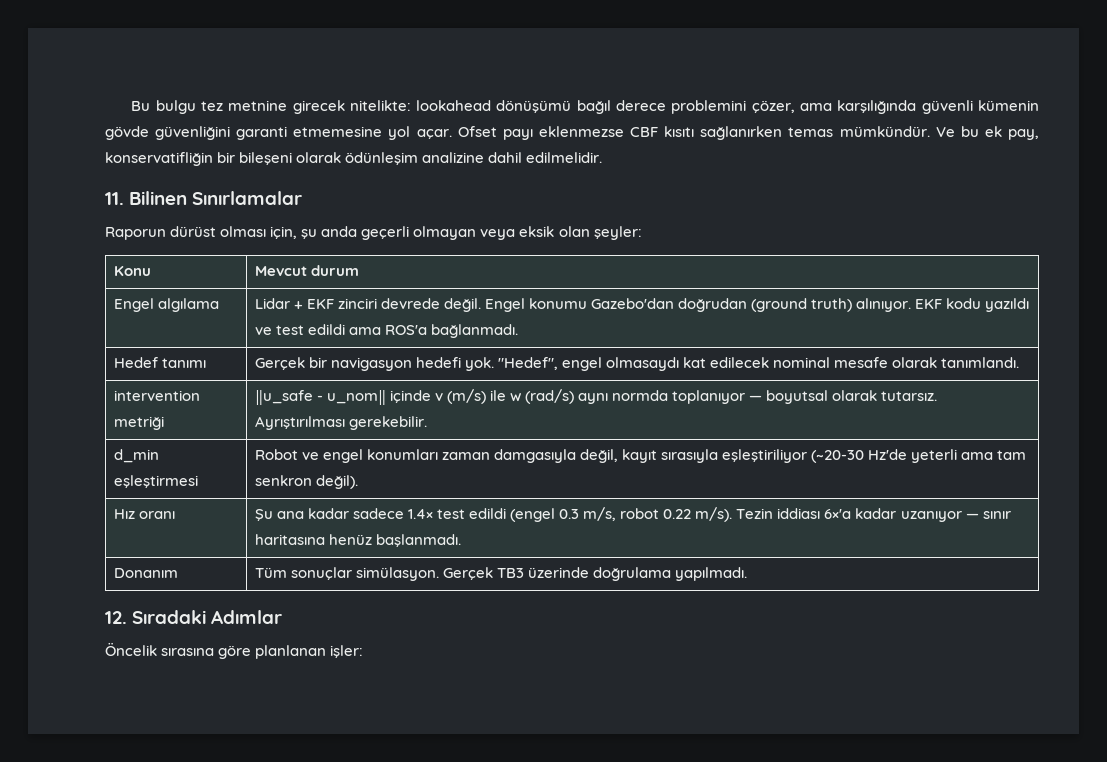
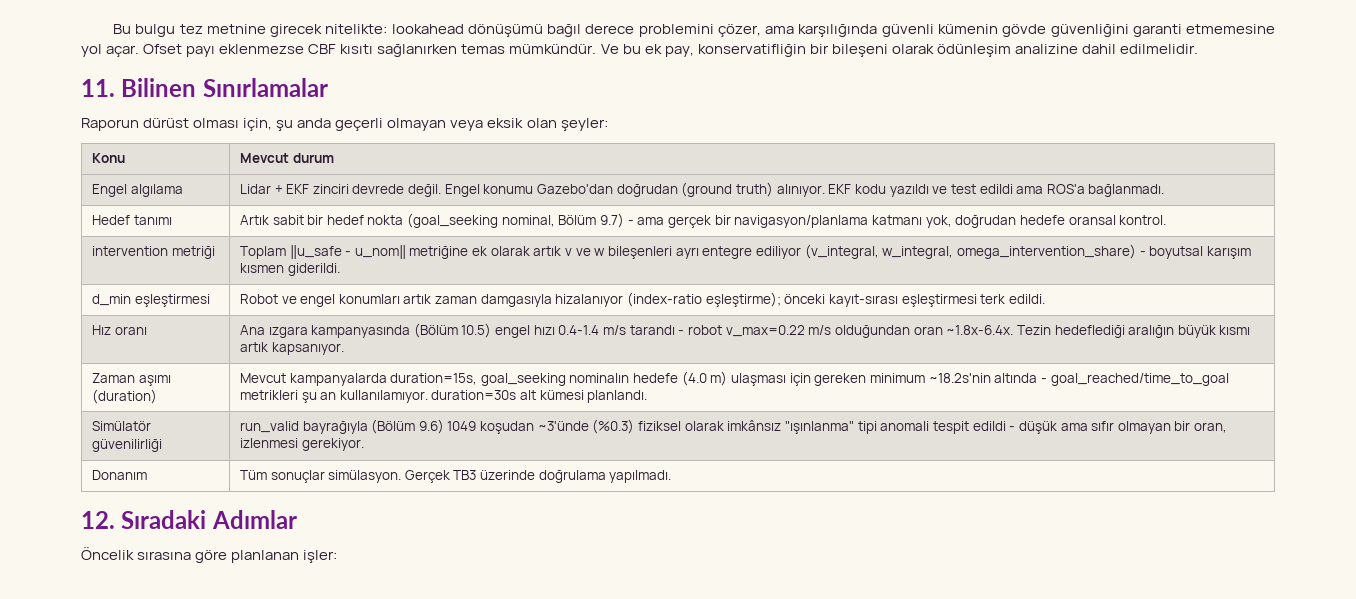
- Hedef tanımı | Gerçek bir navigasyon hedefi yok. "Hedef", engel olmasaydı kat edilecek nominal mesafe olarak tanımlandı.
+ Hedef tanımı | Artık sabit bir hedef nokta (goal_seeking nominal, Bölüm 9.7) - ama gerçek bir navigasyon/planlama katmanı yok, doğrudan hedefe oransal kontrol.
- intervention metriği | ‖u_safe - u_nom‖ içinde v (m/s) ile w (rad/s) aynı normda toplanıyor — boyutsal olarak tutarsız. Ayrıştırılması gerekebilir.
+ intervention metriği | Toplam ‖u_safe - u_nom‖ metriğine ek olarak artık v ve w bileşenleri ayrı entegre ediliyor (v_integral, w_integral, omega_intervention_share) - boyutsal karışım kısmen giderildi.
- d_min eşleştirmesi | Robot ve engel konumları zaman damgasıyla değil, kayıt sırasıyla eşleştiriliyor (~20-30 Hz'de yeterli ama tam senkron değil).
- Hız oranı | Şu ana kadar sadece 1.4× test edildi (engel 0.3 m/s, robot 0.22 m/s). Tezin iddiası 6×'a kadar uzanıyor — sınır haritasına henüz başlanmadı.
+ d_min eşleştirmesi | Robot ve engel konumları artık zaman damgasıyla hizalanıyor (index-ratio eşleştirme); önceki kayıt-sırası eşleştirmesi terk edildi.
+ Hız oranı | Ana ızgara kampanyasında (Bölüm 10.5) engel hızı 0.4-1.4 m/s tarandı - robot v_max=0.22 m/s olduğundan oran ~1.8x-6.4x. Tezin hedeflediği aralığın büyük kısmı artık kapsanıyor.
+ Zaman aşımı (duration) | Mevcut kampanyalarda duration=15s, goal_seeking nominalın hedefe (4.0 m) ulaşması için gereken minimum ~18.2s'nin altında - goal_reached/time_to_goal metrikleri şu an kullanılamıyor. duration=30s alt kümesi planlandı.
+ Simülatör güvenilirliği | run_valid bayrağıyla (Bölüm 9.6) 1049 koşudan ~3'ünde (%0.3) fiziksel olarak imkânsız "ışınlanma" tipi anomali tespit edildi - düşük ama sıfır olmayan bir oran, izlenmesi gerekiyor.

